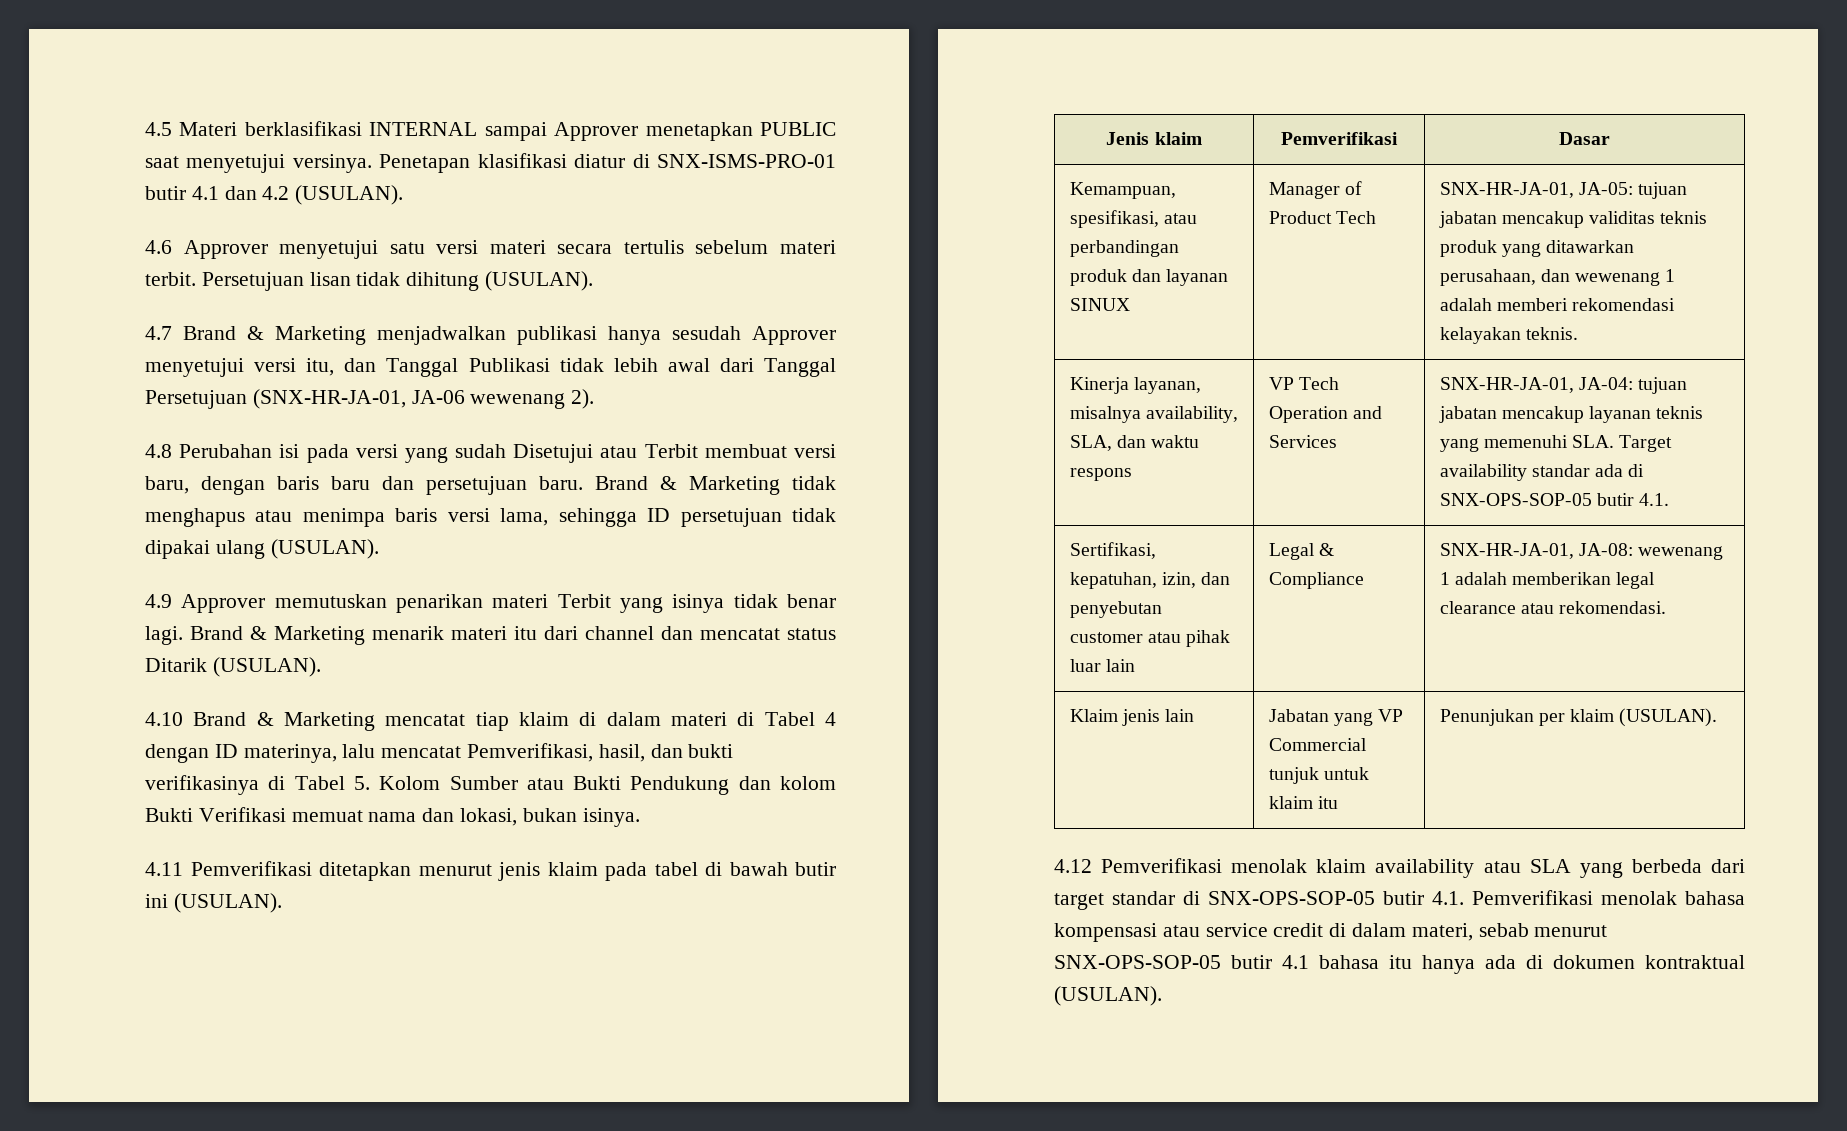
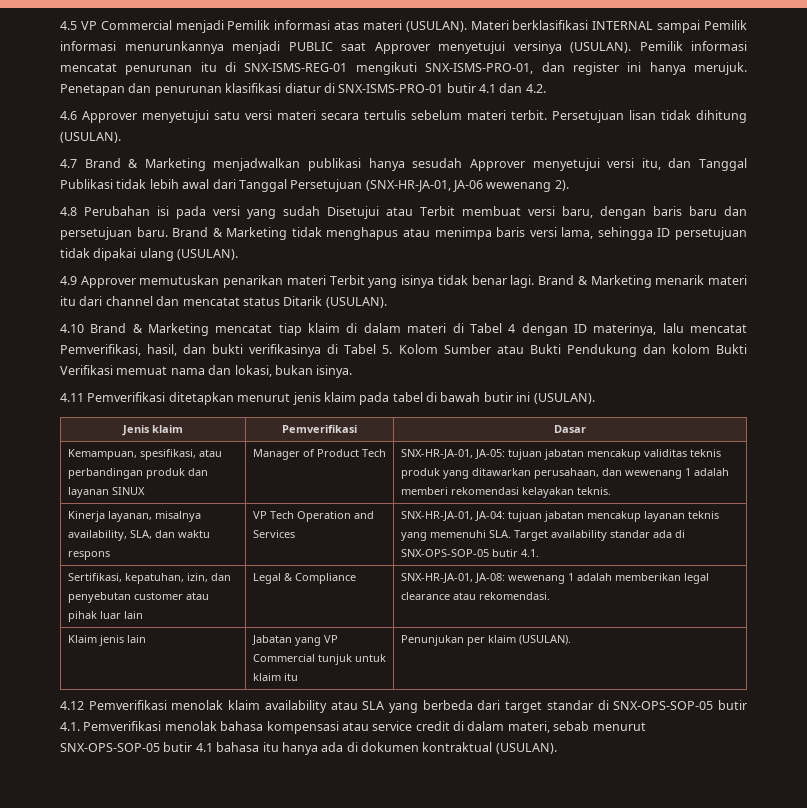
- 4.5 Materi berklasifikasi INTERNAL sampai Approver menetapkan PUBLIC saat menyetujui versinya. Penetapan klasifikasi diatur di SNX-ISMS-PRO-01 butir 4.1 dan 4.2 (USULAN).
+ 4.5 VP Commercial menjadi Pemilik informasi atas materi (USULAN). Materi berklasifikasi INTERNAL sampai Pemilik informasi menurunkannya menjadi PUBLIC saat Approver menyetujui versinya (USULAN). Pemilik informasi mencatat penurunan itu di SNX-ISMS-REG-01 mengikuti SNX-ISMS-PRO-01, dan register ini hanya merujuk. Penetapan dan penurunan klasifikasi diatur di SNX-ISMS-PRO-01 butir 4.1 dan 4.2.

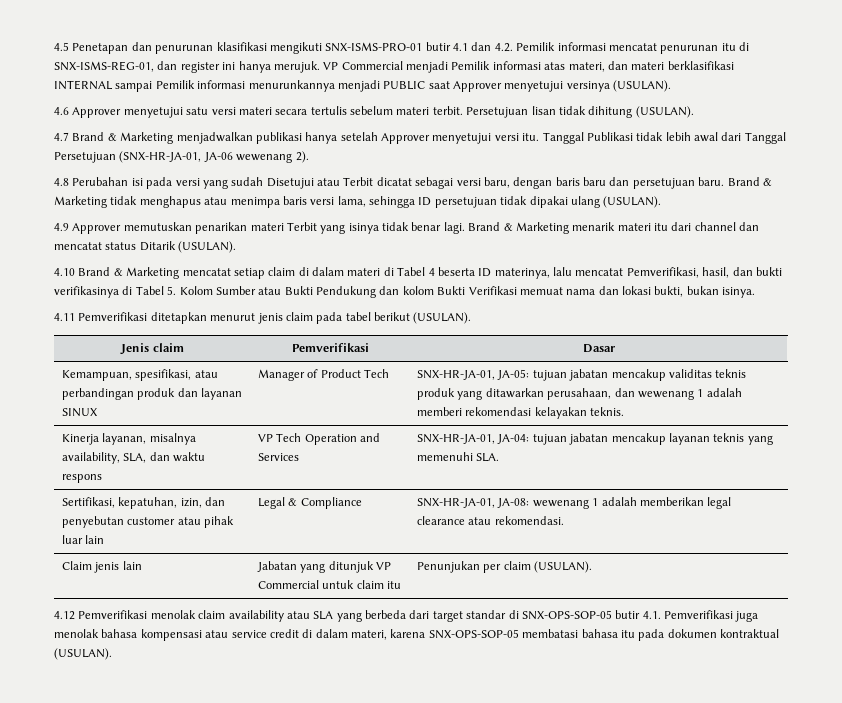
- 4.5 VP Commercial menjadi Pemilik informasi atas materi (USULAN). Materi berklasifikasi INTERNAL sampai Pemilik informasi menurunkannya menjadi PUBLIC saat Approver menyetujui versinya (USULAN). Pemilik informasi mencatat penurunan itu di SNX-ISMS-REG-01 mengikuti SNX-ISMS-PRO-01, dan register ini hanya merujuk. Penetapan dan penurunan klasifikasi diatur di SNX-ISMS-PRO-01 butir 4.1 dan 4.2.
+ 4.5 Penetapan dan penurunan klasifikasi mengikuti SNX-ISMS-PRO-01 butir 4.1 dan 4.2. Pemilik informasi mencatat penurunan itu di SNX-ISMS-REG-01, dan register ini hanya merujuk. VP Commercial menjadi Pemilik informasi atas materi, dan materi berklasifikasi INTERNAL sampai Pemilik informasi menurunkannya menjadi PUBLIC saat Approver menyetujui versinya (USULAN).
- 4.7 Brand & Marketing menjadwalkan publikasi hanya sesudah Approver menyetujui versi itu, dan Tanggal Publikasi tidak lebih awal dari Tanggal Persetujuan (SNX-HR-JA-01, JA-06 wewenang 2).
+ 4.7 Brand & Marketing menjadwalkan publikasi hanya setelah Approver menyetujui versi itu. Tanggal Publikasi tidak lebih awal dari Tanggal Persetujuan (SNX-HR-JA-01, JA-06 wewenang 2).
- 4.8 Perubahan isi pada versi yang sudah Disetujui atau Terbit membuat versi baru, dengan baris baru dan persetujuan baru.
+ 4.8 Perubahan isi pada versi yang sudah Disetujui atau Terbit dicatat sebagai versi baru, dengan baris baru dan persetujuan baru.
- 4.10 Brand & Marketing mencatat tiap klaim di dalam materi di Tabel 4 dengan ID materinya, lalu mencatat Pemverifikasi, hasil, dan bukti verifikasinya di Tabel 5. Kolom Sumber atau Bukti Pendukung dan kolom Bukti Verifikasi memuat nama dan lokasi, bukan isinya.
+ 4.10 Brand & Marketing mencatat setiap claim di dalam materi di Tabel 4 beserta ID materinya, lalu mencatat Pemverifikasi, hasil, dan bukti verifikasinya di Tabel 5. Kolom Sumber atau Bukti Pendukung dan kolom Bukti Verifikasi memuat nama dan lokasi bukti, bukan isinya.
- 4.11 Pemverifikasi ditetapkan menurut jenis klaim pada tabel di bawah butir ini (USULAN).
+ 4.11 Pemverifikasi ditetapkan menurut jenis claim pada tabel berikut (USULAN).
- Jenis klaim | Pemverifikasi | Dasar
+ Jenis claim | Pemverifikasi | Dasar
- Kinerja layanan, misalnya availability, SLA, dan waktu respons | VP Tech Operation and Services | SNX-HR-JA-01, JA-04: tujuan jabatan mencakup layanan teknis yang memenuhi SLA. Target availability standar ada di SNX-OPS-SOP-05 butir 4.1.
+ Kinerja layanan, misalnya availability, SLA, dan waktu respons | VP Tech Operation and Services | SNX-HR-JA-01, JA-04: tujuan jabatan mencakup layanan teknis yang memenuhi SLA.
- Klaim jenis lain | Jabatan yang VP Commercial tunjuk untuk klaim itu | Penunjukan per klaim (USULAN).
+ Claim jenis lain | Jabatan yang ditunjuk VP Commercial untuk claim itu | Penunjukan per claim (USULAN).
- 4.12 Pemverifikasi menolak klaim availability atau SLA yang berbeda dari target standar di SNX-OPS-SOP-05 butir 4.1. Pemverifikasi menolak bahasa kompensasi atau service credit di dalam materi, sebab menurut SNX-OPS-SOP-05 butir 4.1 bahasa itu hanya ada di dokumen kontraktual (USULAN).
+ 4.12 Pemverifikasi menolak claim availability atau SLA yang berbeda dari target standar di SNX-OPS-SOP-05 butir 4.1. Pemverifikasi juga menolak bahasa kompensasi atau service credit di dalam materi, karena SNX-OPS-SOP-05 membatasi bahasa itu pada dokumen kontraktual (USULAN).

